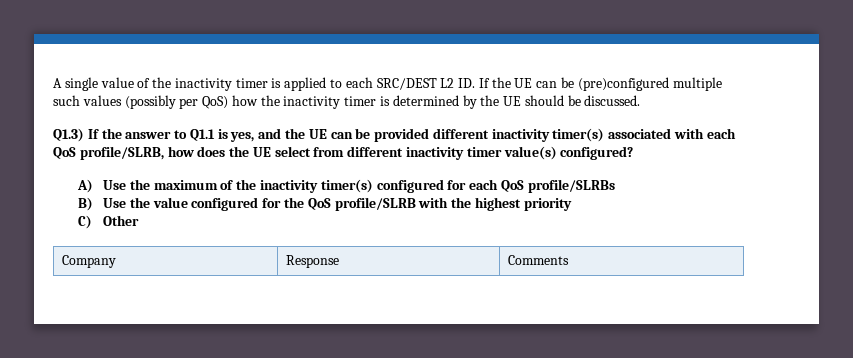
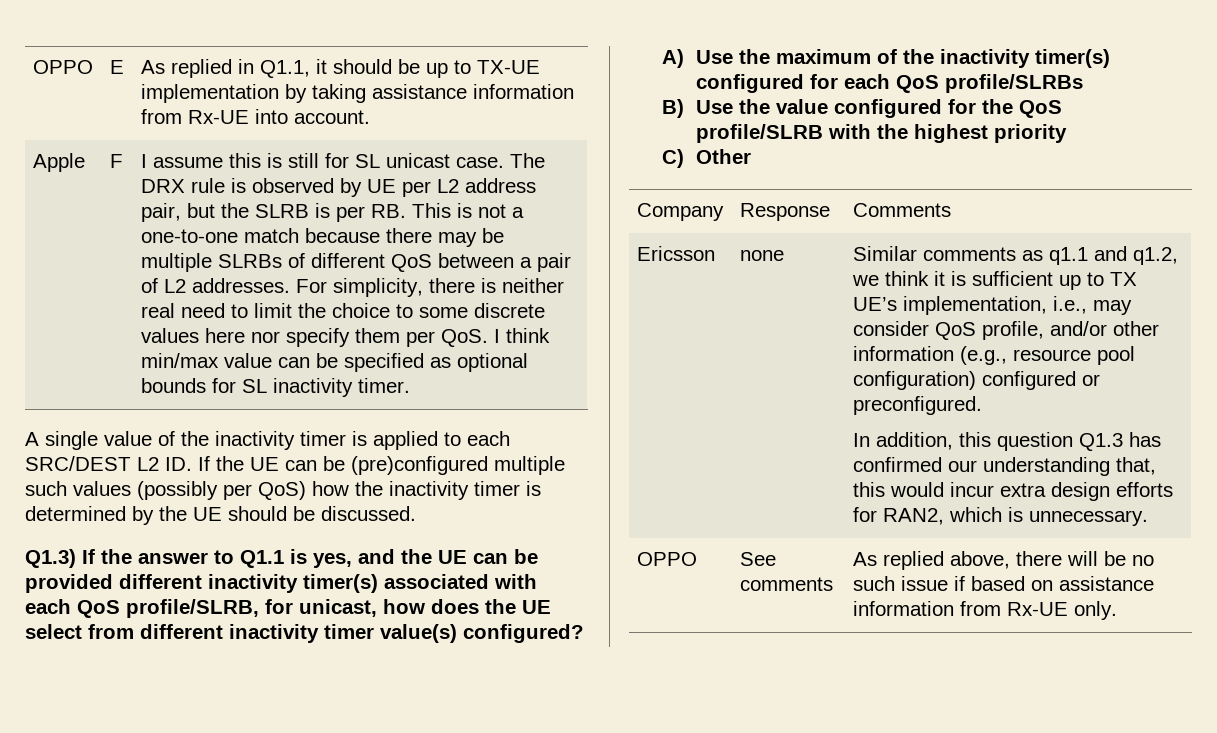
+ OPPO | E | As replied in Q1.1, it should be up to TX-UE implementation by taking assistance information from Rx-UE into account.
+ Apple | F | I assume this is still for SL unicast case. The DRX rule is observed by UE per L2 address pair, but the SLRB is per RB. This is not a one-to-one match because there may be multiple SLRBs of different QoS between a pair of L2 addresses. For simplicity, there is neither real need to limit the choice to some discrete values here nor specify them per QoS. I think min/max value can be specified as optional bounds for SL inactivity timer.
- Q1.3) If the answer to Q1.1 is yes, and the UE can be provided different inactivity timer(s) associated with each QoS profile/SLRB, how does the UE select from different inactivity timer value(s) configured?
+ Q1.3) If the answer to Q1.1 is yes, and the UE can be provided different inactivity timer(s) associated with each QoS profile/SLRB, for unicast, how does the UE select from different inactivity timer value(s) configured?
+ Ericsson | none | Similar comments as q1.1 and q1.2, we think it is sufficient up to TX UE’s implementation, i.e., may consider QoS profile, and/or other information (e.g., resource pool configuration) configured or preconfigured.
+ In addition, this question Q1.3 has confirmed our understanding that, this would incur extra design efforts for RAN2, which is unnecessary.
+ OPPO | See comments | As replied above, there will be no such issue if based on assistance information from Rx-UE only.

